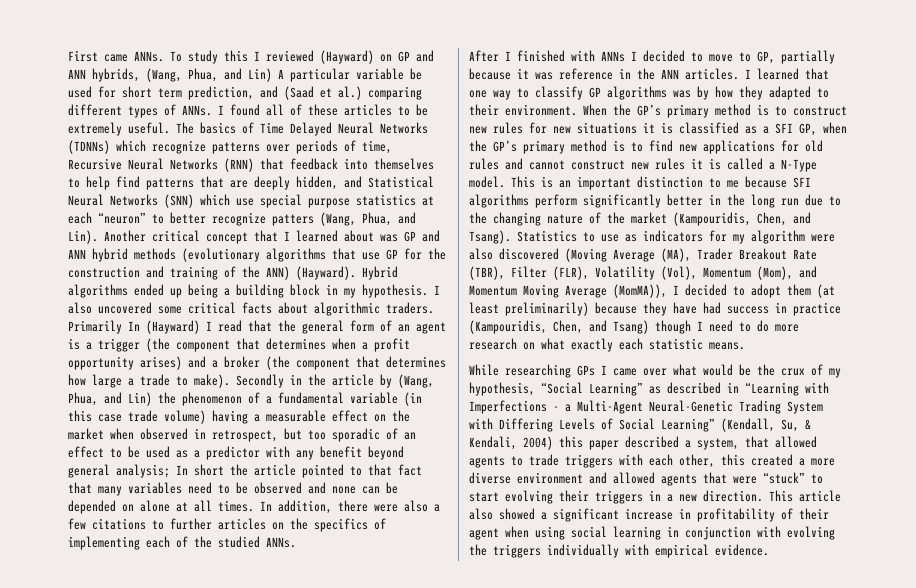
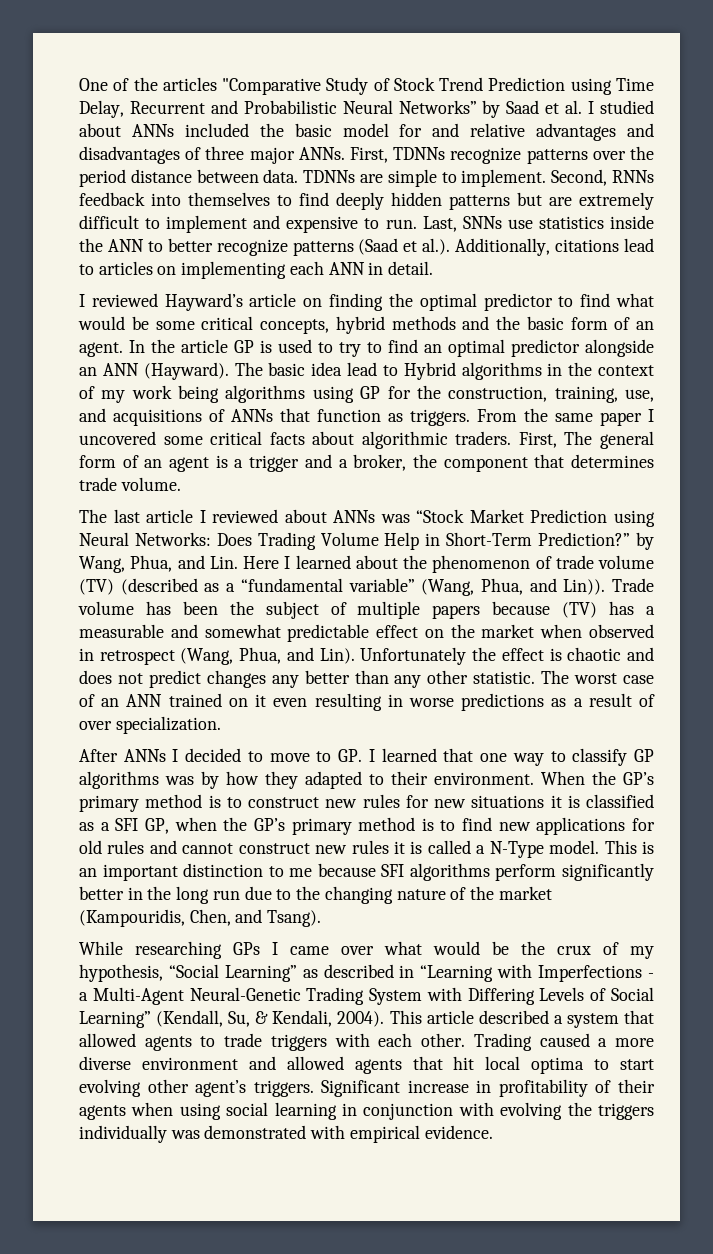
- First came ANNs. To study this I reviewed (Hayward) on GP and ANN hybrids, (Wang, Phua, and Lin) A particular variable be used for short term prediction, and (Saad et al.) comparing different types of ANNs. I found all of these articles to be extremely useful. The basics of Time Delayed Neural Networks (TDNNs) which recognize patterns over periods of time, Recursive Neural Networks (RNN) that feedback into themselves to help find patterns that are deeply hidden, and Statistical Neural Networks (SNN) which use special purpose statistics at each “neuron” to better recognize patters (Wang, Phua, and Lin). Another critical concept that I learned about was GP and ANN hybrid methods (evolutionary algorithms that use GP for the construction and training of the ANN) (Hayward). Hybrid algorithms ended up being a building block in my hypothesis. I also uncovered some critical facts about algorithmic traders.
+ One of the articles "Comparative Study of Stock Trend Prediction using Time Delay, Recurrent and Probabilistic Neural Networks” by Saad et al. I studied about ANNs included the basic model for and relative advantages and disadvantages of three major ANNs. First, TDNNs recognize patterns over the period distance between data. TDNNs are simple to implement. Second, RNNs feedback into themselves to find deeply hidden patterns but are extremely difficult to implement and expensive to run. Last, SNNs use statistics inside the ANN to better recognize patterns (Saad et al.). Additionally, citations lead to articles on implementing each ANN in detail.
+ I reviewed Hayward’s article on finding the optimal predictor to find what would be some critical concepts, hybrid methods and the basic form of an agent. In the article GP is used to try to find an optimal predictor alongside an ANN (Hayward). The basic idea lead to Hybrid algorithms in the context of my work being algorithms using GP for the construction, training, use, and acquisitions of ANNs that function as triggers. From the same paper I uncovered some critical facts about algorithmic traders.
- Primarily In (Hayward) I read that the general form of an agent is a trigger (the component that determines when a profit opportunity arises) and a broker (the component that determines how large a trade to make). Secondly in the article by (Wang, Phua, and Lin) the phenomenon of a fundamental variable (in this case trade volume) having a measurable effect on the market when observed in retrospect, but too sporadic of an effect to be used as a predictor with any benefit beyond general analysis; In short the article pointed to that fact that many variables need to be observed and none can be depended on alone at all times. In addition, there were also a few citations to further articles on the specifics of implementing each of the studied ANNs.
- After I finished with ANNs I decided to move to GP, partially because it was reference in the ANN articles. I learned that one way to classify GP algorithms was by how they adapted to their environment.
+ First, The general form of an agent is a trigger and a broker, the component that determines trade volume.
+ The last article I reviewed about ANNs was “Stock Market Prediction using Neural Networks: Does Trading Volume Help in Short-Term Prediction?” by Wang, Phua, and Lin. Here I learned about the phenomenon of trade volume (TV) (described as a “fundamental variable” (Wang, Phua, and Lin)). Trade volume has been the subject of multiple papers because (TV) has a measurable and somewhat predictable effect on the market when observed in retrospect (Wang, Phua, and Lin). Unfortunately the effect is chaotic and does not predict changes any better than any other statistic. The worst case of an ANN trained on it even resulting in worse predictions as a result of over specialization.
+ After ANNs I decided to move to GP. I learned that one way to classify GP algorithms was by how they adapted to their environment.
- Statistics to use as indicators for my algorithm were also discovered (Moving Average (MA), Trader Breakout Rate (TBR), Filter (FLR), Volatility (Vol), Momentum (Mom), and Momentum Moving Average (MomMA)), I decided to adopt them (at least preliminarily) because they have had success in practice (Kampouridis, Chen, and Tsang) though I need to do more research on what exactly each statistic means.
- While researching GPs I came over what would be the crux of my hypothesis, “Social Learning” as described in “Learning with Imperfections - a Multi-Agent Neural-Genetic Trading System with Differing Levels of Social Learning” (Kendall, Su, & Kendali, 2004) this paper described a system, that allowed agents to trade triggers with each other, this created a more diverse environment and allowed agents that were “stuck” to start evolving their triggers in a new direction. This article also showed a significant increase in profitability of their agent when using social learning in conjunction with evolving the triggers individually with empirical evidence.
+ While researching GPs I came over what would be the crux of my hypothesis, “Social Learning” as described in “Learning with Imperfections - a Multi-Agent Neural-Genetic Trading System with Differing Levels of Social Learning” (Kendall, Su, & Kendali, 2004). This article described a system that allowed agents to trade triggers with each other. Trading caused a more diverse environment and allowed agents that hit local optima to start evolving other agent’s triggers. Significant increase in profitability of their agents when using social learning in conjunction with evolving the triggers individually was demonstrated with empirical evidence.

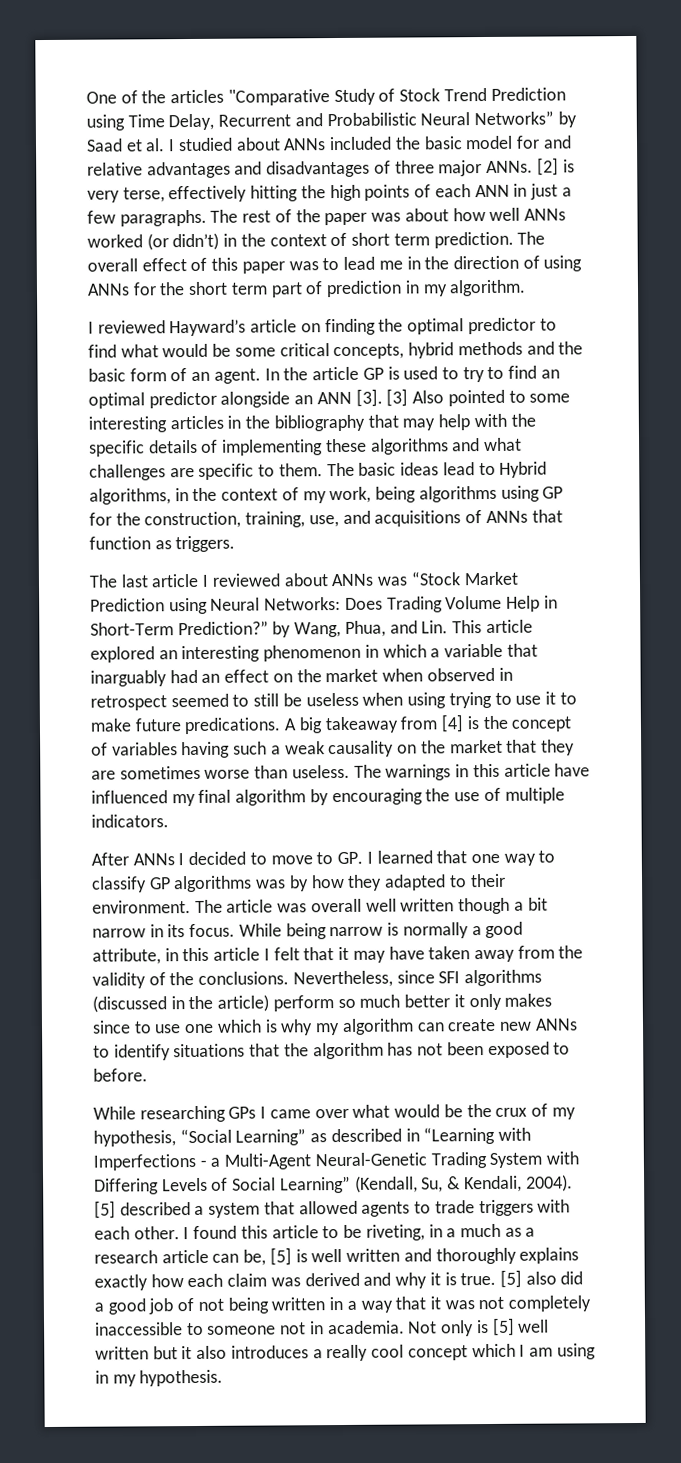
- First, TDNNs recognize patterns over the period distance between data. TDNNs are simple to implement. Second, RNNs feedback into themselves to find deeply hidden patterns but are extremely difficult to implement and expensive to run. Last, SNNs use statistics inside the ANN to better recognize patterns (Saad et al.). Additionally, citations lead to articles on implementing each ANN in detail.
+ [2] is very terse, effectively hitting the high points of each ANN in just a few paragraphs. The rest of the paper was about how well ANNs worked (or didn’t) in the context of short term prediction. The overall effect of this paper was to lead me in the direction of using ANNs for the short term part of prediction in my algorithm.
- In the article GP is used to try to find an optimal predictor alongside an ANN (Hayward).
+ In the article GP is used to try to find an optimal predictor alongside an ANN [3]. [3] Also pointed to some interesting articles in the bibliography that may help with the specific details of implementing these algorithms and what challenges are specific to them.
- The basic idea lead to Hybrid algorithms in the context of my work being algorithms using GP for the construction, training, use, and acquisitions of ANNs that function as triggers. From the same paper I uncovered some critical facts about algorithmic traders. First, The general form of an agent is a trigger and a broker, the component that determines trade volume.
+ The basic ideas lead to Hybrid algorithms, in the context of my work, being algorithms using GP for the construction, training, use, and acquisitions of ANNs that function as triggers.
- The last article I reviewed about ANNs was “Stock Market Prediction using Neural Networks: Does Trading Volume Help in Short-Term Prediction?” by Wang, Phua, and Lin. Here I learned about the phenomenon of trade volume (TV) (described as a “fundamental variable” (Wang, Phua, and Lin)). Trade volume has been the subject of multiple papers because (TV) has a measurable and somewhat predictable effect on the market when observed in retrospect (Wang, Phua, and Lin). Unfortunately the effect is chaotic and does not predict changes any better than any other statistic. The worst case of an ANN trained on it even resulting in worse predictions as a result of over specialization.
+ The last article I reviewed about ANNs was “Stock Market Prediction using Neural Networks: Does Trading Volume Help in Short-Term Prediction?” by Wang, Phua, and Lin. This article explored an interesting phenomenon in which a variable that inarguably had an effect on the market when observed in retrospect seemed to still be useless when using trying to use it to make future predications. A big takeaway from [4] is the concept of variables having such a weak causality on the market that they are sometimes worse than useless. The warnings in this article have influenced my final algorithm by encouraging the use of multiple indicators.
- When the GP’s primary method is to construct new rules for new situations it is classified as a SFI GP, when the GP’s primary method is to find new applications for old rules and cannot construct new rules it is called a N-Type model. This is an important distinction to me because SFI algorithms perform significantly better in the long run due to the changing nature of the market (Kampouridis, Chen, and Tsang).
+ The article was overall well written though a bit narrow in its focus. While being narrow is normally a good attribute, in this article I felt that it may have taken away from the validity of the conclusions. Nevertheless, since SFI algorithms (discussed in the article) perform so much better it only makes since to use one which is why my algorithm can create new ANNs to identify situations that the algorithm has not been exposed to before.
- This article described a system that allowed agents to trade triggers with each other.
+ [5] described a system that allowed agents to trade triggers with each other.
- Trading caused a more diverse environment and allowed agents that hit local optima to start evolving other agent’s triggers. Significant increase in profitability of their agents when using social learning in conjunction with evolving the triggers individually was demonstrated with empirical evidence.
+ I found this article to be riveting, in a much as a research article can be, [5] is well written and thoroughly explains exactly how each claim was derived and why it is true. [5] also did a good job of not being written in a way that it was not completely inaccessible to someone not in academia. Not only is [5] well written but it also introduces a really cool concept which I am using in my hypothesis.

